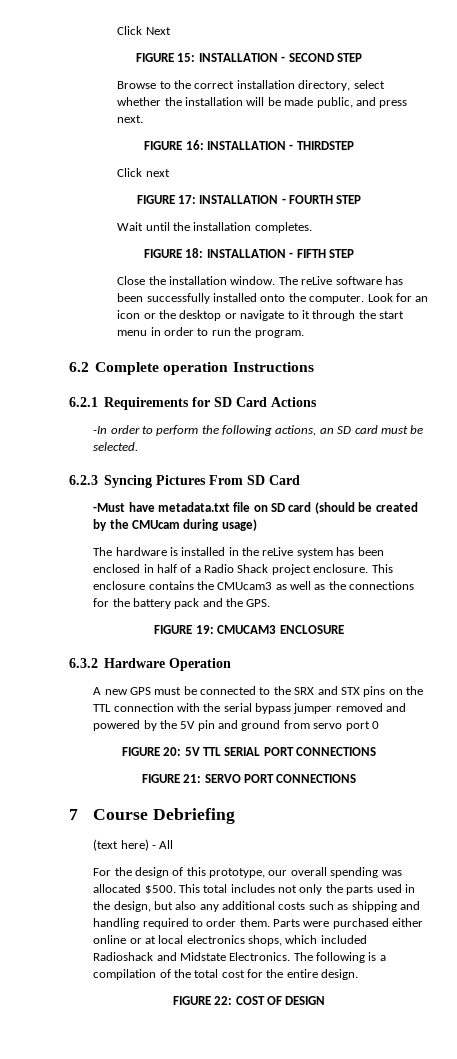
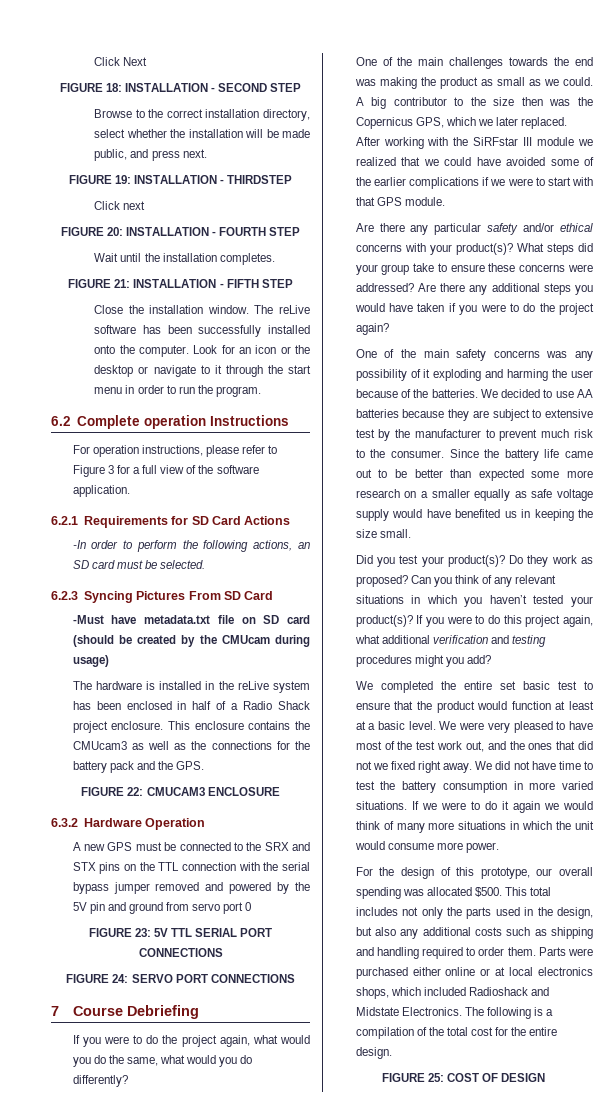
- FIGURE 15: INSTALLATION - SECOND STEP
+ FIGURE 18: INSTALLATION - SECOND STEP
- FIGURE 16: INSTALLATION - THIRDSTEP
+ FIGURE 19: INSTALLATION - THIRDSTEP
- FIGURE 17: INSTALLATION - FOURTH STEP
+ FIGURE 20: INSTALLATION - FOURTH STEP
- FIGURE 18: INSTALLATION - FIFTH STEP
+ FIGURE 21: INSTALLATION - FIFTH STEP
+ For operation instructions, please refer to Figure 3 for a full view of the software application.
- FIGURE 19: CMUCAM3 ENCLOSURE
+ FIGURE 22: CMUCAM3 ENCLOSURE
- FIGURE 20: 5V TTL SERIAL PORT CONNECTIONS
+ FIGURE 23: 5V TTL SERIAL PORT CONNECTIONS
- FIGURE 21: SERVO PORT CONNECTIONS
+ FIGURE 24: SERVO PORT CONNECTIONS
- (text here) - All
+ If you were to do the project again, what would you do the same, what would you do differently?
+ One of the main challenges towards the end was making the product as small as we could. A big contributor to the size then was the Copernicus GPS, which we later replaced. After working with the SiRFstar III module we realized that we could have avoided some of the earlier complications if we were to start with that GPS module.
+ Are there any particular safety and/or ethical concerns with your product(s)? What steps did your group take to ensure these concerns were addressed? Are there any additional steps you would have taken if you were to do the project again?
+ One of the main safety concerns was any possibility of it exploding and harming the user because of the batteries. We decided to use AA batteries because they are subject to extensive test by the manufacturer to prevent much risk to the consumer. Since the battery life came out to be better than expected some more research on a smaller equally as safe voltage supply would have benefited us in keeping the size small.
+ Did you test your product(s)? Do they work as proposed? Can you think of any relevant situations in which you haven’t tested your product(s)? If you were to do this project again, what additional verification and testing procedures might you add?
+ We completed the entire set basic test to ensure that the product would function at least at a basic level. We were very pleased to have most of the test work out, and the ones that did not we fixed right away. We did not have time to test the battery consumption in more varied situations. If we were to do it again we would think of many more situations in which the unit would consume more power.
- FIGURE 22: COST OF DESIGN
+ FIGURE 25: COST OF DESIGN

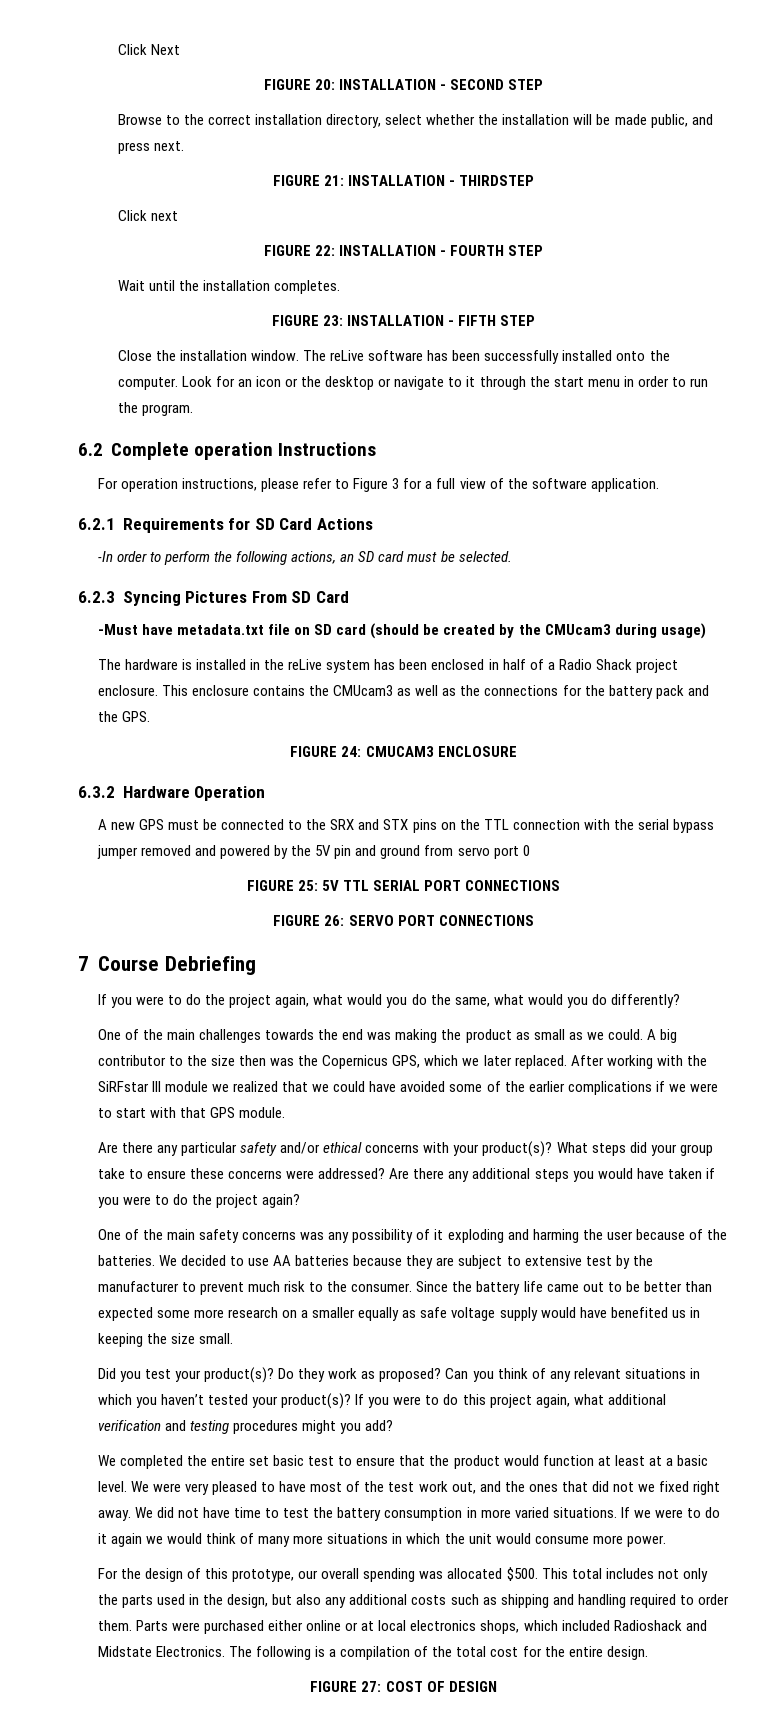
- FIGURE 18: INSTALLATION - SECOND STEP
+ FIGURE 20: INSTALLATION - SECOND STEP
- FIGURE 19: INSTALLATION - THIRDSTEP
+ FIGURE 21: INSTALLATION - THIRDSTEP
- FIGURE 20: INSTALLATION - FOURTH STEP
+ FIGURE 22: INSTALLATION - FOURTH STEP
- FIGURE 21: INSTALLATION - FIFTH STEP
+ FIGURE 23: INSTALLATION - FIFTH STEP
- -Must have metadata.txt file on SD card (should be created by the CMUcam during usage)
+ -Must have metadata.txt file on SD card (should be created by the CMUcam3 during usage)
- FIGURE 22: CMUCAM3 ENCLOSURE
+ FIGURE 24: CMUCAM3 ENCLOSURE
- FIGURE 23: 5V TTL SERIAL PORT CONNECTIONS
+ FIGURE 25: 5V TTL SERIAL PORT CONNECTIONS
- FIGURE 24: SERVO PORT CONNECTIONS
+ FIGURE 26: SERVO PORT CONNECTIONS
- FIGURE 25: COST OF DESIGN
+ FIGURE 27: COST OF DESIGN

